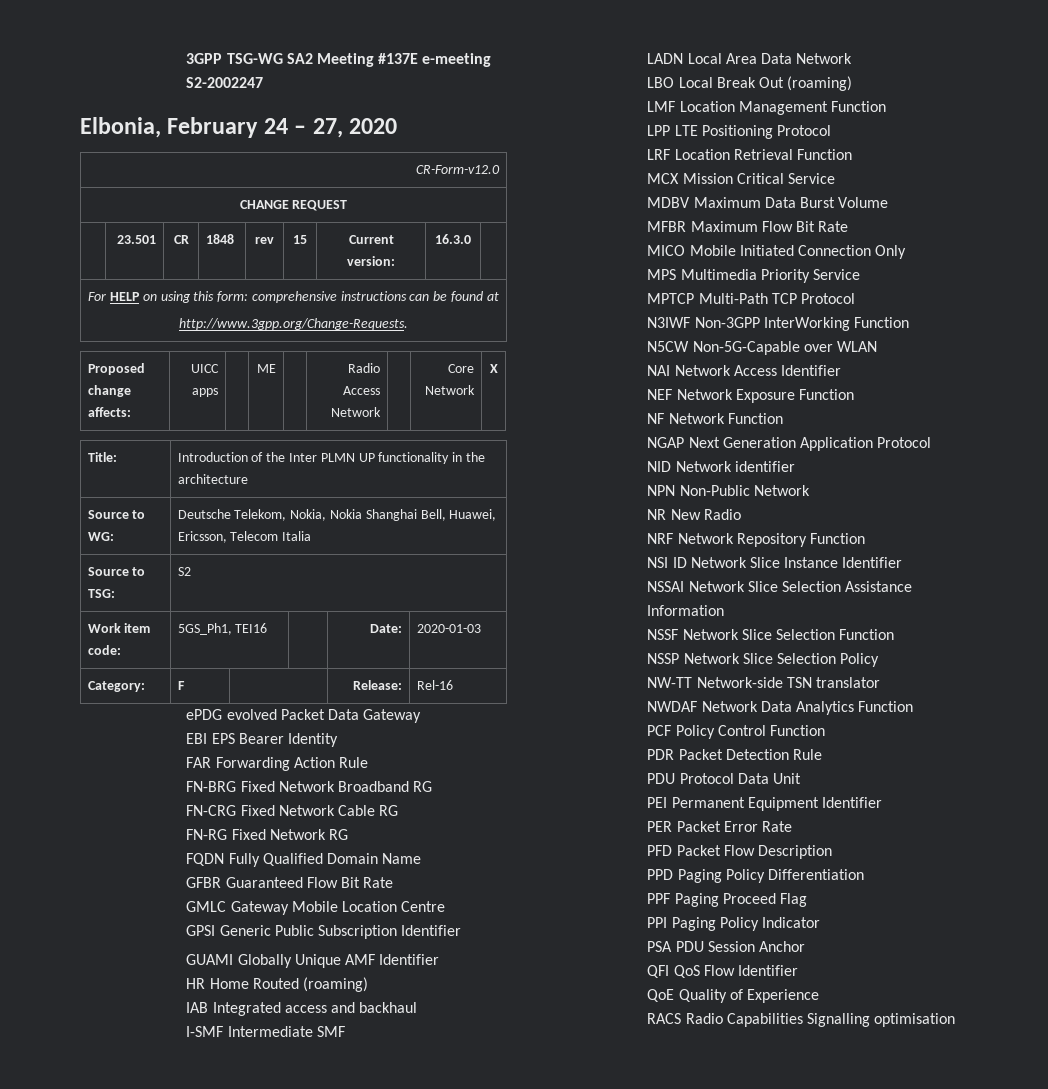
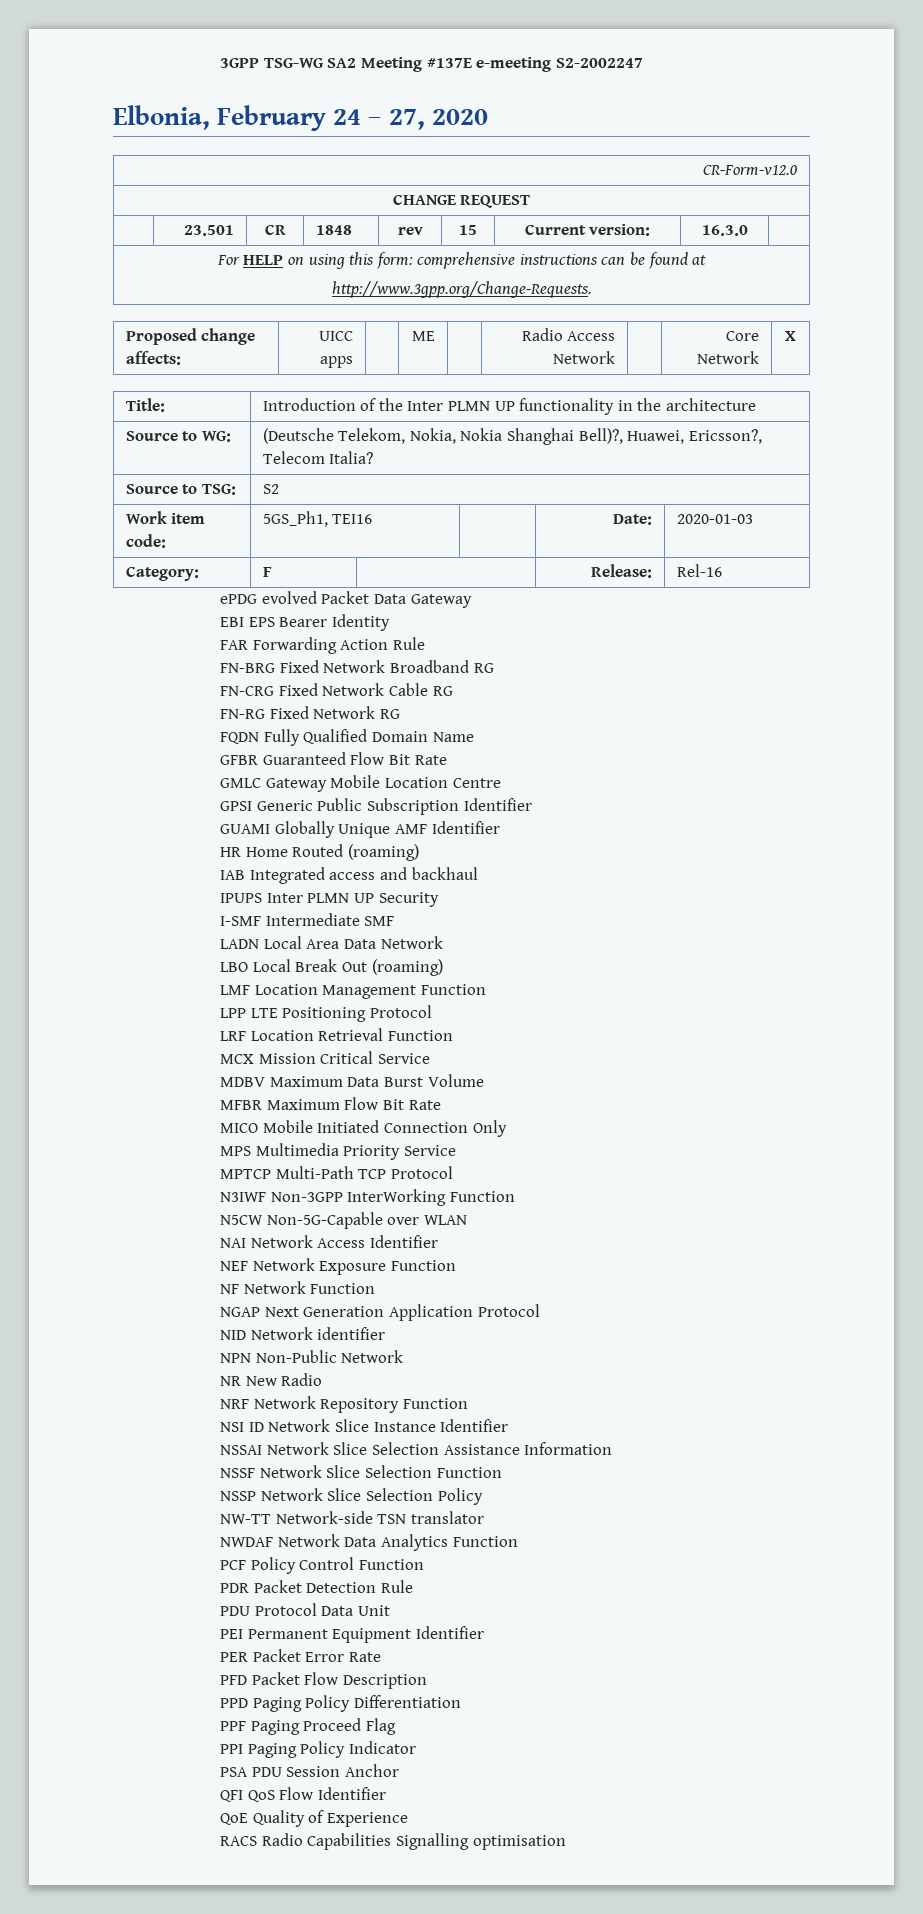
- Source to WG: | Deutsche Telekom, Nokia, Nokia Shanghai Bell, Huawei, Ericsson, Telecom Italia
+ Source to WG: | (Deutsche Telekom, Nokia, Nokia Shanghai Bell)?, Huawei, Ericsson?, Telecom Italia?
+ IPUPS Inter PLMN UP Security

